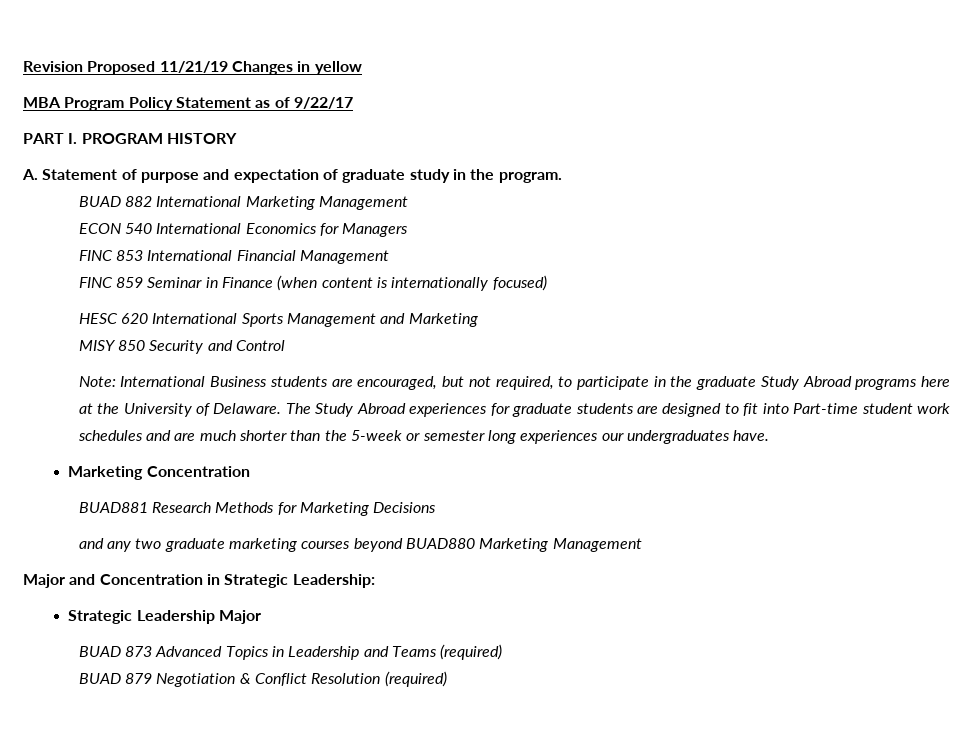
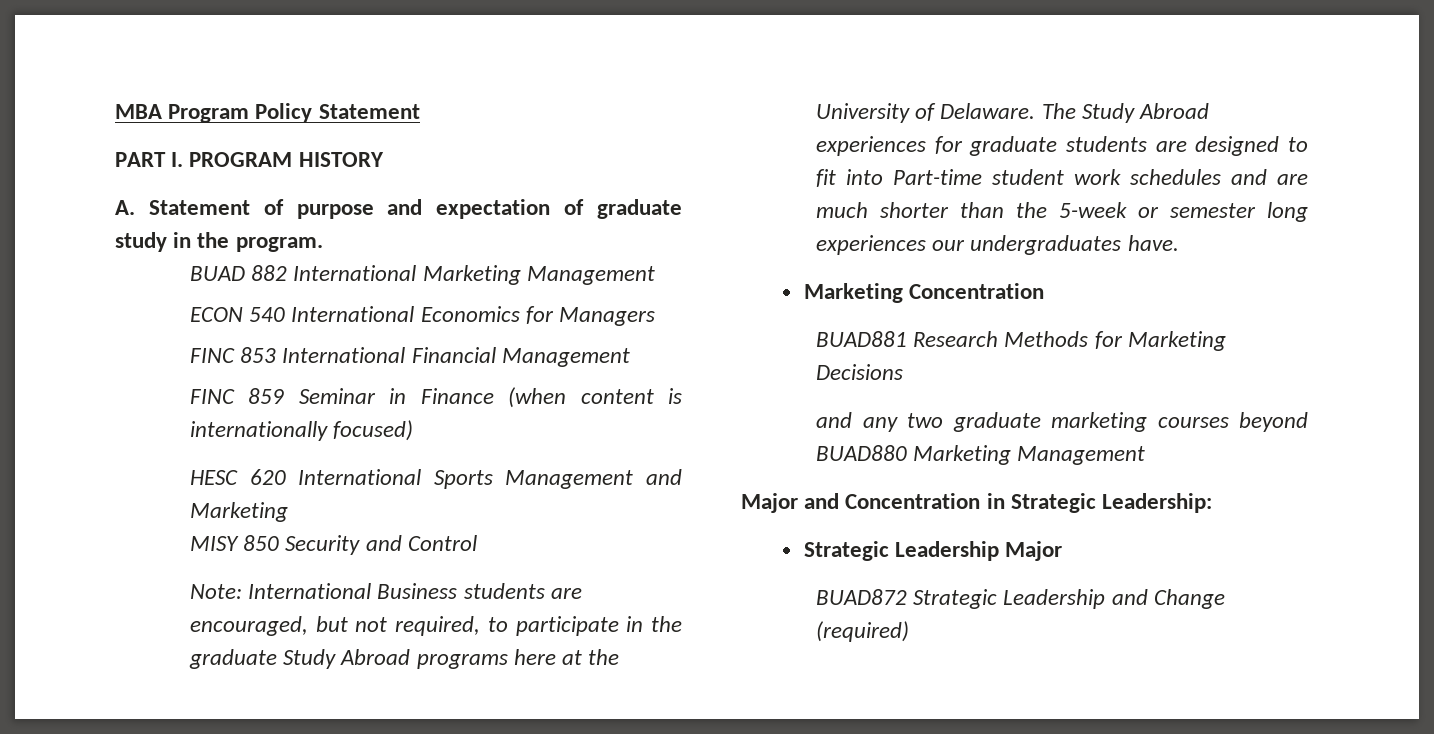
- Revision Proposed 11/21/19 Changes in yellow
- MBA Program Policy Statement as of 9/22/17
+ MBA Program Policy Statement
- BUAD 873 Advanced Topics in Leadership and Teams (required)
- BUAD 879 Negotiation & Conflict Resolution (required)
+ BUAD872 Strategic Leadership and Change (required)

